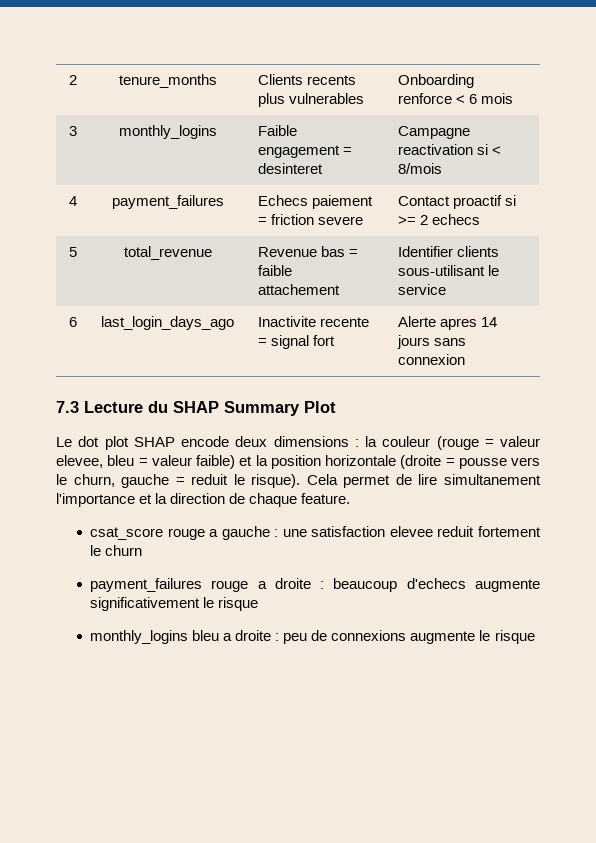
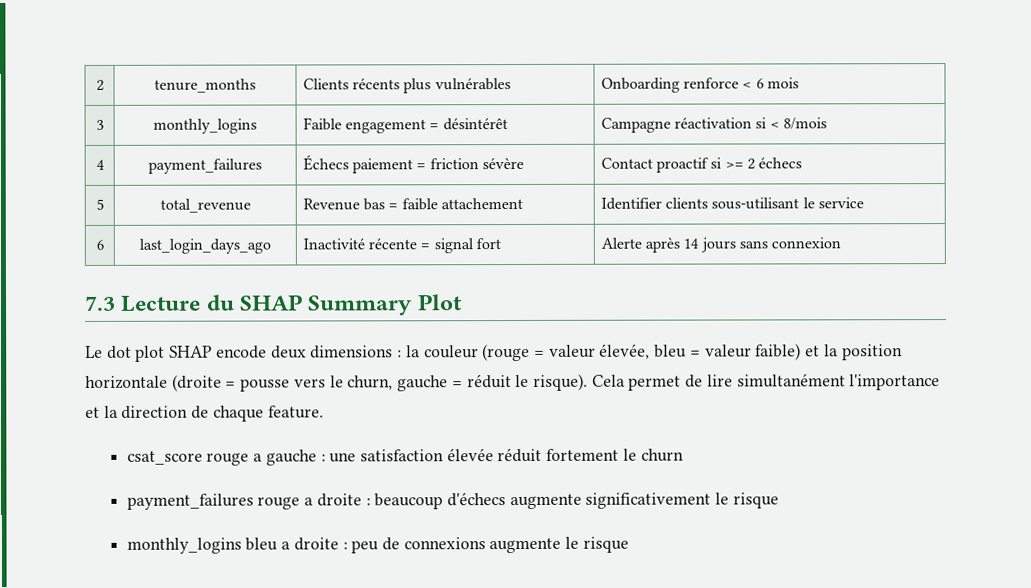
- 2 | tenure_months | Clients recents plus vulnerables | Onboarding renforce < 6 mois
+ 2 | tenure_months | Clients récents plus vulnérables | Onboarding renforce < 6 mois
- 3 | monthly_logins | Faible engagement = desinteret | Campagne reactivation si < 8/mois
+ 3 | monthly_logins | Faible engagement = désintérêt | Campagne réactivation si < 8/mois
- 4 | payment_failures | Echecs paiement = friction severe | Contact proactif si >= 2 echecs
+ 4 | payment_failures | Échecs paiement = friction sévère | Contact proactif si >= 2 échecs
- 6 | last_login_days_ago | Inactivite recente = signal fort | Alerte apres 14 jours sans connexion
+ 6 | last_login_days_ago | Inactivité récente = signal fort | Alerte après 14 jours sans connexion
- Le dot plot SHAP encode deux dimensions : la couleur (rouge = valeur elevee, bleu = valeur faible) et la position horizontale (droite = pousse vers le churn, gauche = reduit le risque).
+ Le dot plot SHAP encode deux dimensions : la couleur (rouge = valeur élevée, bleu = valeur faible) et la position horizontale (droite = pousse vers le churn, gauche = réduit le risque).
- Cela permet de lire simultanement l'importance et la direction de chaque feature.
+ Cela permet de lire simultanément l'importance et la direction de chaque feature.
- csat_score rouge a gauche : une satisfaction elevee reduit fortement le churn
+ csat_score rouge a gauche : une satisfaction élevée réduit fortement le churn
- payment_failures rouge a droite : beaucoup d'echecs augmente significativement le risque
+ payment_failures rouge a droite : beaucoup d'échecs augmente significativement le risque

